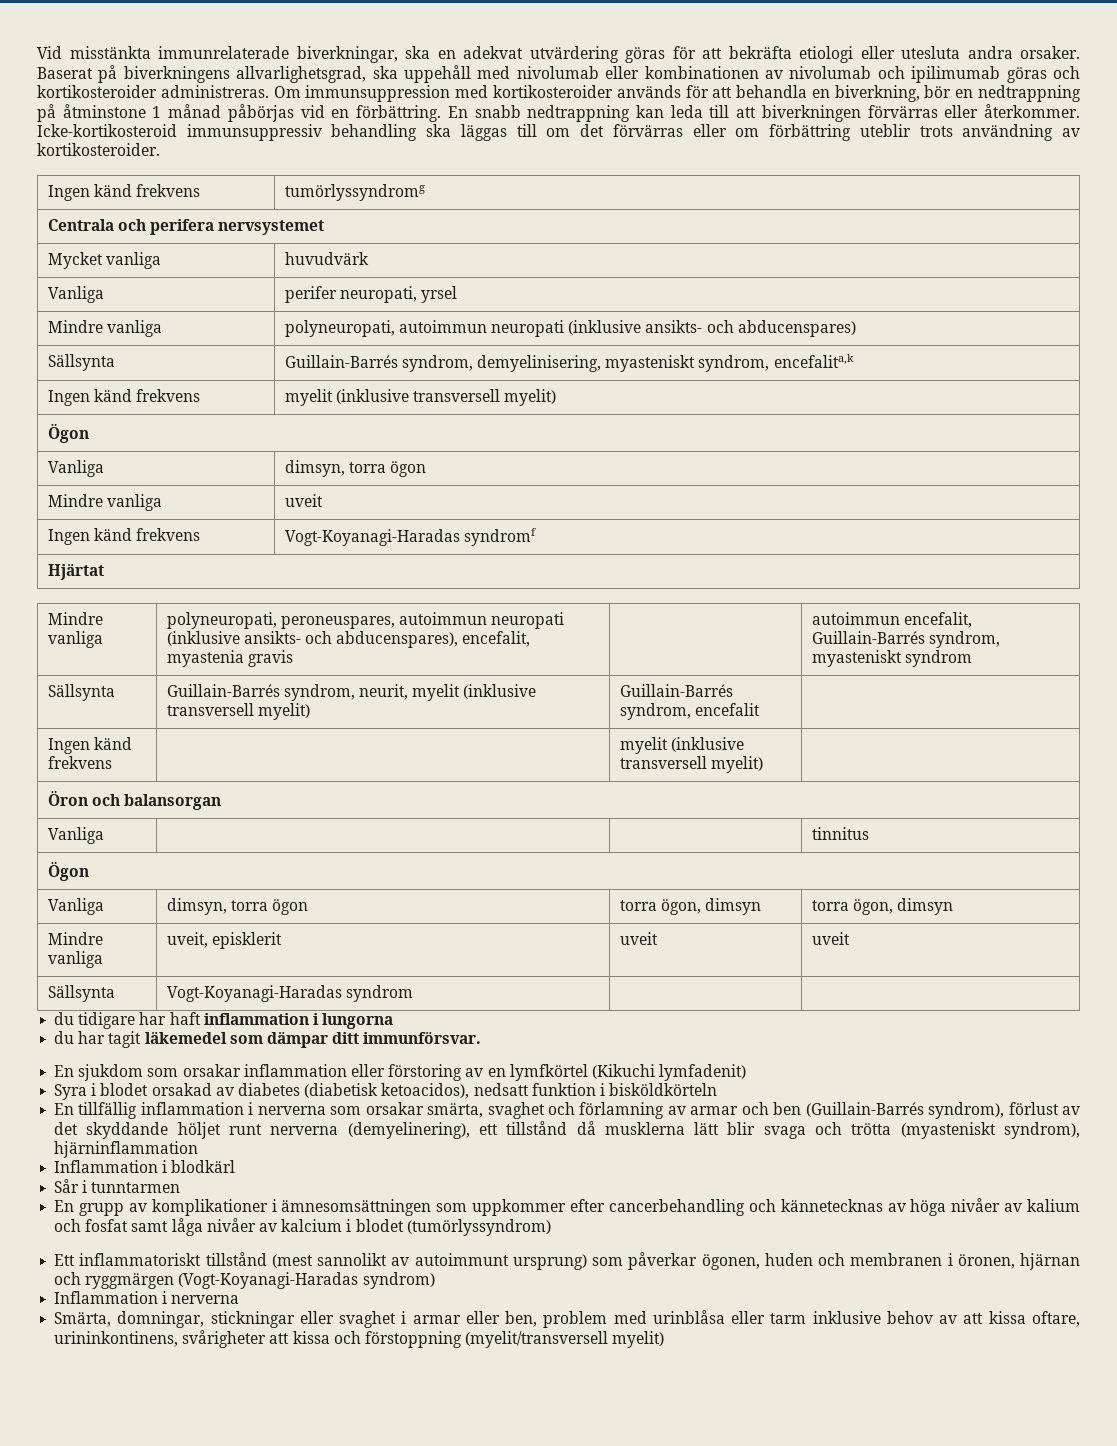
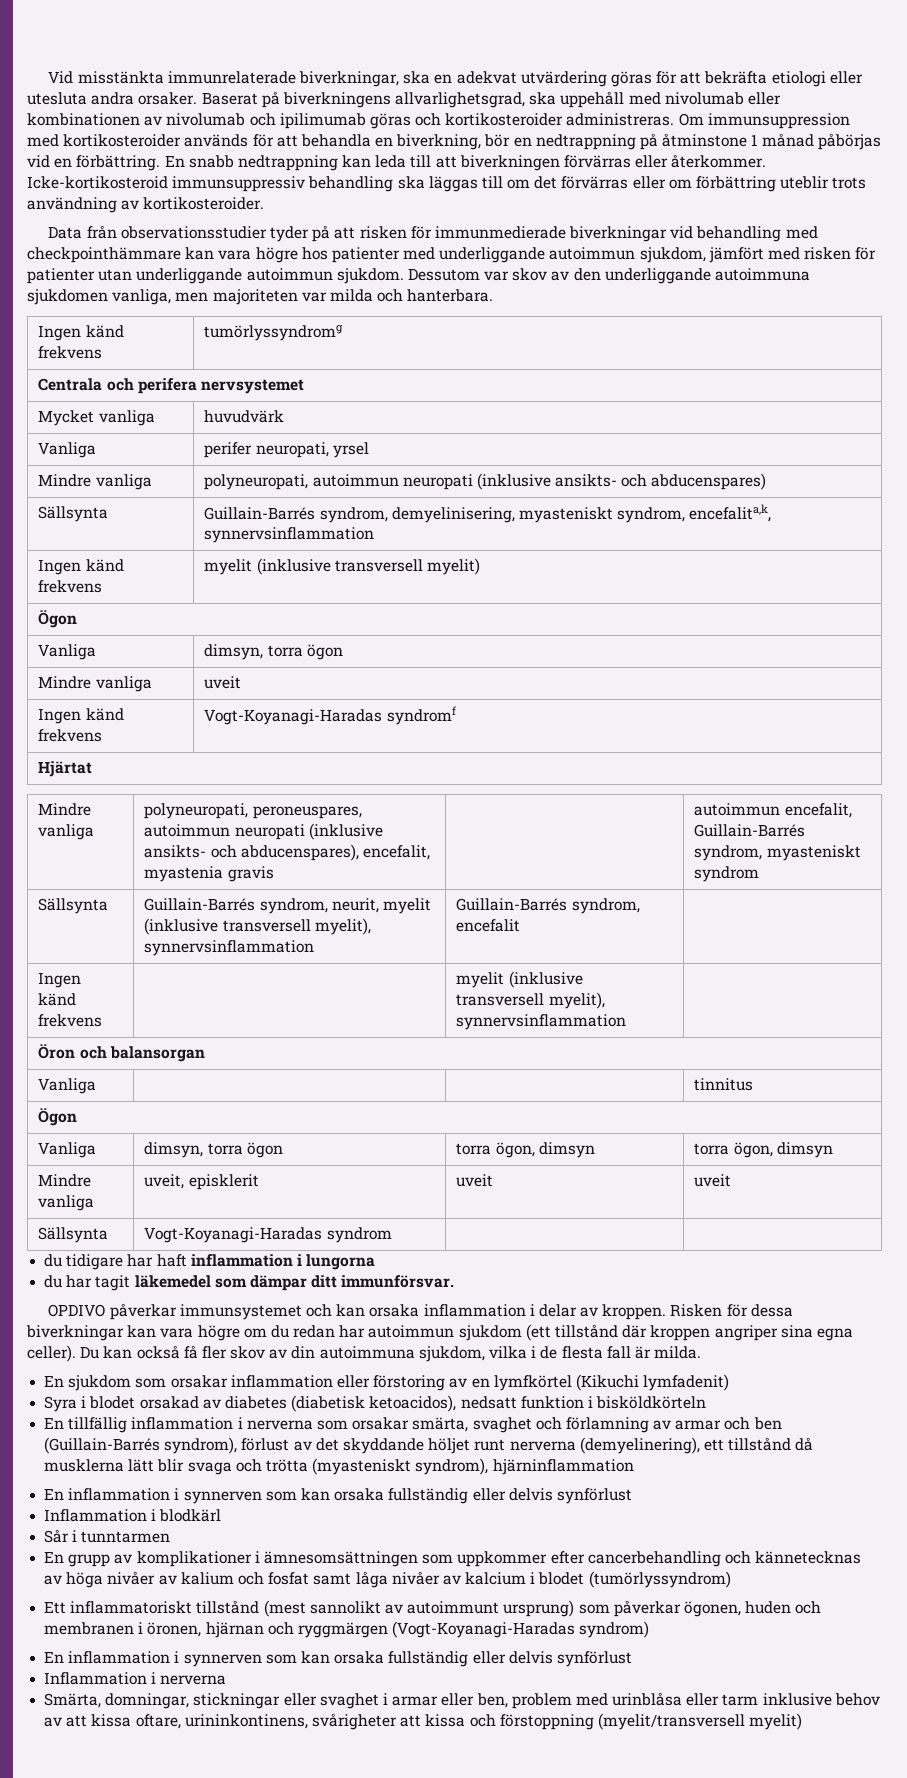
+ Data från observationsstudier tyder på att risken för immunmedierade biverkningar vid behandling med checkpointhämmare kan vara högre hos patienter med underliggande autoimmun sjukdom, jämfört med risken för patienter utan underliggande autoimmun sjukdom. Dessutom var skov av den underliggande autoimmuna sjukdomen vanliga, men majoriteten var milda och hanterbara.
- Sällsynta | Guillain-Barrés syndrom, demyelinisering, myasteniskt syndrom, encefalita,k
+ Sällsynta | Guillain-Barrés syndrom, demyelinisering, myasteniskt syndrom, encefalita,k, synnervsinflammation
- Sällsynta | Guillain-Barrés syndrom, neurit, myelit (inklusive transversell myelit) | Guillain-Barrés syndrom, encefalit |
+ Sällsynta | Guillain-Barrés syndrom, neurit, myelit (inklusive transversell myelit), synnervsinflammation | Guillain-Barrés syndrom, encefalit |
- Ingen känd frekvens | | myelit (inklusive transversell myelit) |
+ Ingen känd frekvens | | myelit (inklusive transversell myelit), synnervsinflammation |
+ OPDIVO påverkar immunsystemet och kan orsaka inflammation i delar av kroppen. Risken för dessa biverkningar kan vara högre om du redan har autoimmun sjukdom (ett tillstånd där kroppen angriper sina egna celler). Du kan också få fler skov av din autoimmuna sjukdom, vilka i de flesta fall är milda.
  En tillfällig inflammation i nerverna som orsakar smärta, svaghet och förlamning av armar och ben (Guillain-Barrés syndrom), förlust av det skyddande höljet runt nerverna (demyelinering), ett tillstånd då musklerna lätt blir svaga och trötta (myasteniskt syndrom), hjärninflammation
+ En inflammation i synnerven som kan orsaka fullständig eller delvis synförlust
  Ett inflammatoriskt tillstånd (mest sannolikt av autoimmunt ursprung) som påverkar ögonen, huden och membranen i öronen, hjärnan och ryggmärgen (Vogt-Koyanagi-Haradas syndrom)
+ En inflammation i synnerven som kan orsaka fullständig eller delvis synförlust

